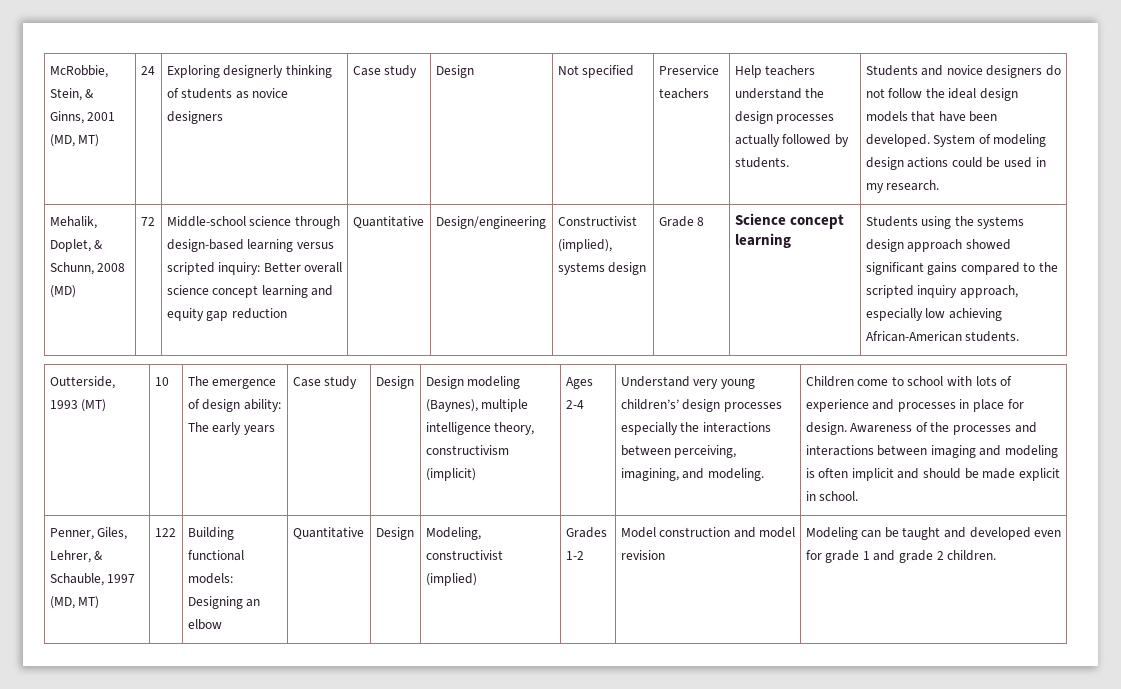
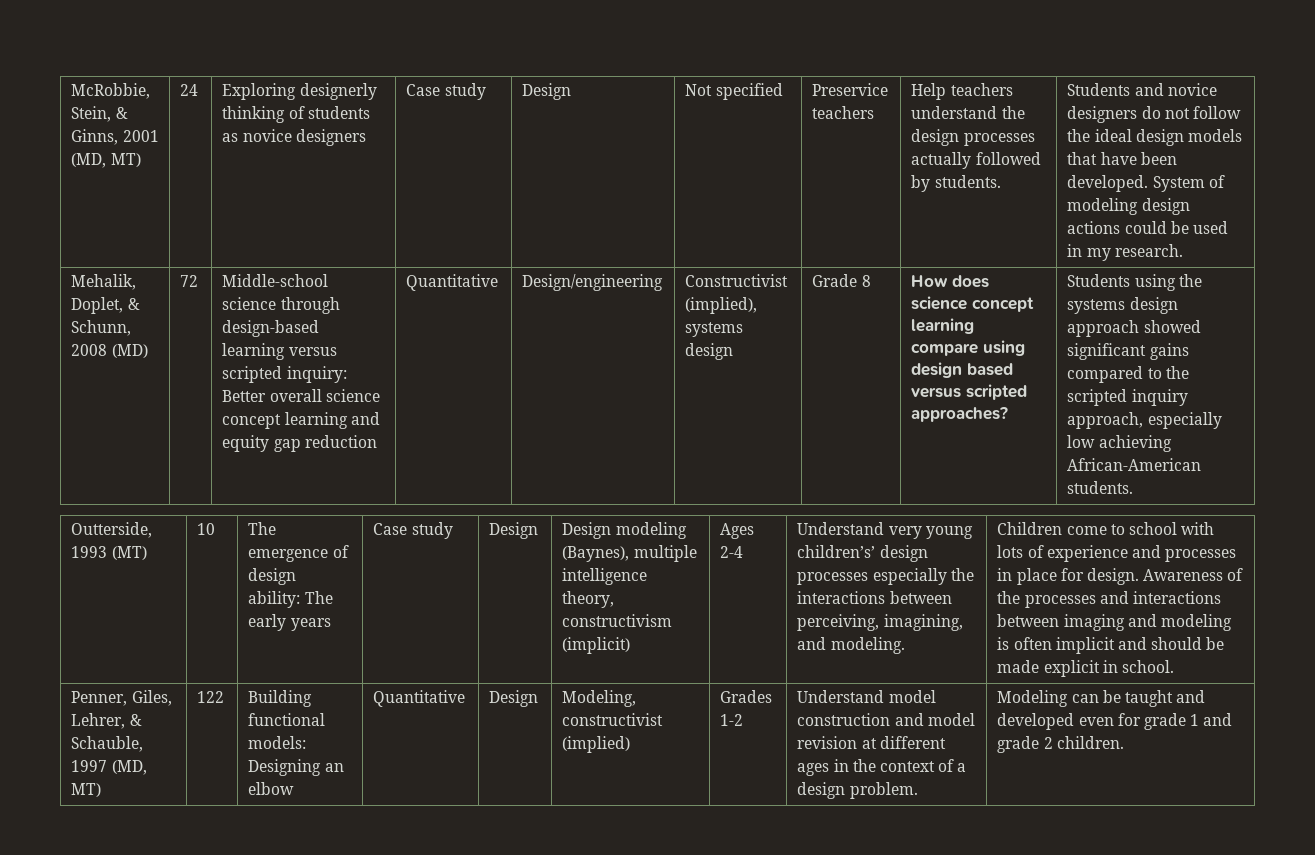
- Science concept learning
+ How does science concept learning compare using design based versus scripted approaches?
- Model construction and model revision
+ Understand model construction and model revision at different ages in the context of a design problem.

